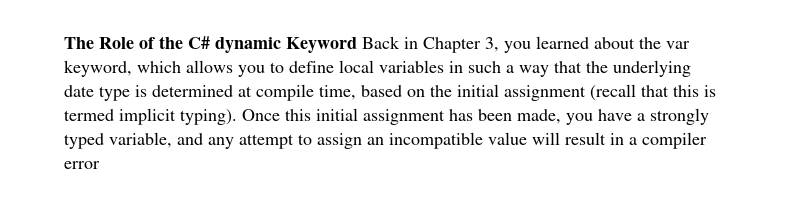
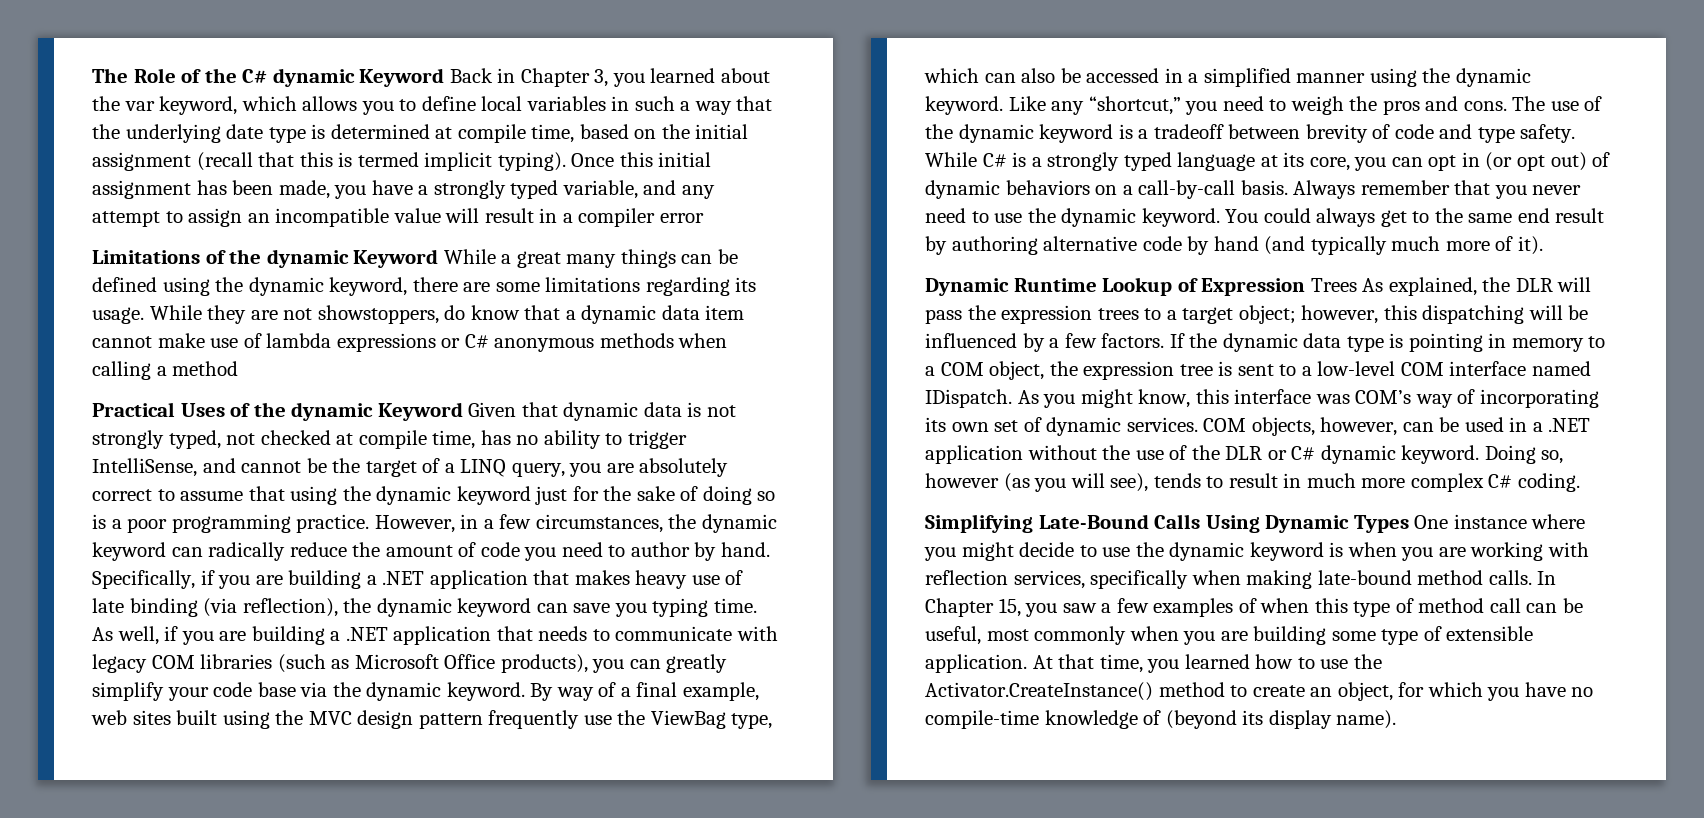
+ Limitations of the dynamic Keyword While a great many things can be defined using the dynamic keyword, there are some limitations regarding its usage. While they are not showstoppers, do know that a dynamic data item cannot make use of lambda expressions or C# anonymous methods when calling a method
+ Practical Uses of the dynamic Keyword Given that dynamic data is not strongly typed, not checked at compile time, has no ability to trigger IntelliSense, and cannot be the target of a LINQ query, you are absolutely correct to assume that using the dynamic keyword just for the sake of doing so is a poor programming practice. However, in a few circumstances, the dynamic keyword can radically reduce the amount of code you need to author by hand. Specifically, if you are building a .NET application that makes heavy use of late binding (via reflection), the dynamic keyword can save you typing time. As well, if you are building a .NET application that needs to communicate with legacy COM libraries (such as Microsoft Office products), you can greatly simplify your code base via the dynamic keyword. By way of a final example, web sites built using the MVC design pattern frequently use the ViewBag type, which can also be accessed in a simplified manner using the dynamic keyword. Like any “shortcut,” you need to weigh the pros and cons. The use of the dynamic keyword is a tradeoff between brevity of code and type safety. While C# is a strongly typed language at its core, you can opt in (or opt out) of dynamic behaviors on a call-by-call basis. Always remember that you never need to use the dynamic keyword. You could always get to the same end result by authoring alternative code by hand (and typically much more of it).
+ Dynamic Runtime Lookup of Expression Trees As explained, the DLR will pass the expression trees to a target object; however, this dispatching will be influenced by a few factors. If the dynamic data type is pointing in memory to a COM object, the expression tree is sent to a low-level COM interface named IDispatch. As you might know, this interface was COM’s way of incorporating its own set of dynamic services. COM objects, however, can be used in a .NET application without the use of the DLR or C# dynamic keyword. Doing so, however (as you will see), tends to result in much more complex C# coding.
+ Simplifying Late-Bound Calls Using Dynamic Types One instance where you might decide to use the dynamic keyword is when you are working with reflection services, specifically when making late-bound method calls. In Chapter 15, you saw a few examples of when this type of method call can be useful, most commonly when you are building some type of extensible application. At that time, you learned how to use the Activator.CreateInstance() method to create an object, for which you have no compile-time knowledge of (beyond its display name).

